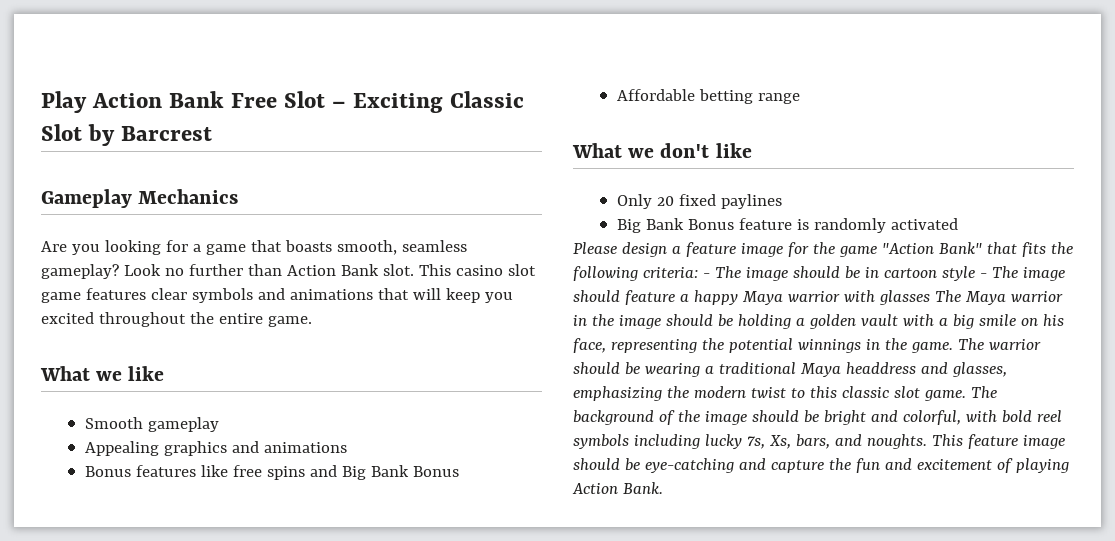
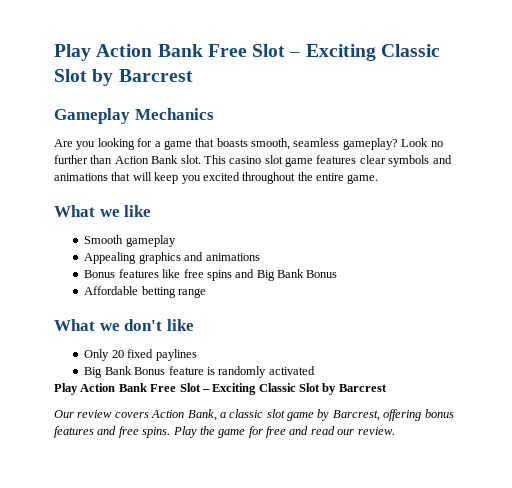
  Big Bank Bonus feature is randomly activated
- Please design a feature image for the game "Action Bank" that fits the following criteria: - The image should be in cartoon style - The image should feature a happy Maya warrior with glasses The Maya warrior in the image should be holding a golden vault with a big smile on his face, representing the potential winnings in the game. The warrior should be wearing a traditional Maya headdress and glasses, emphasizing the modern twist to this classic slot game. The background of the image should be bright and colorful, with bold reel symbols including lucky 7s, Xs, bars, and noughts. This feature image should be eye-catching and capture the fun and excitement of playing Action Bank.
+ Play Action Bank Free Slot – Exciting Classic Slot by Barcrest
+ Our review covers Action Bank, a classic slot game by Barcrest, offering bonus features and free spins. Play the game for free and read our review.

